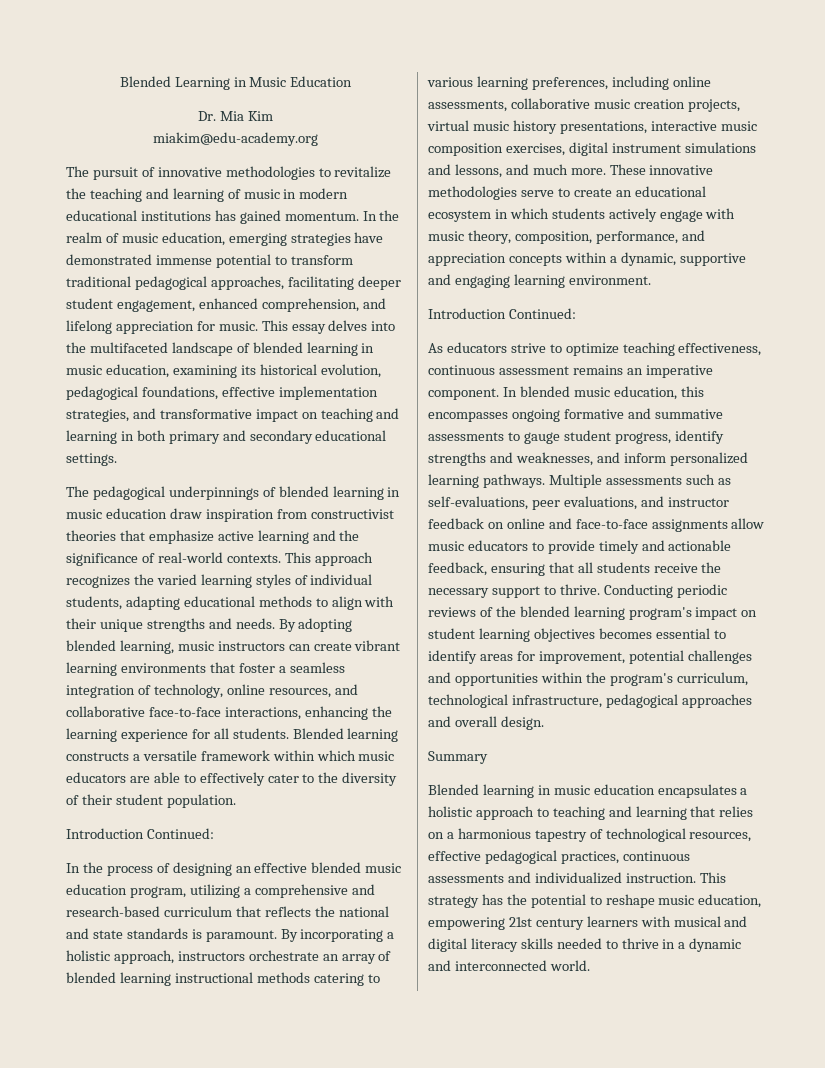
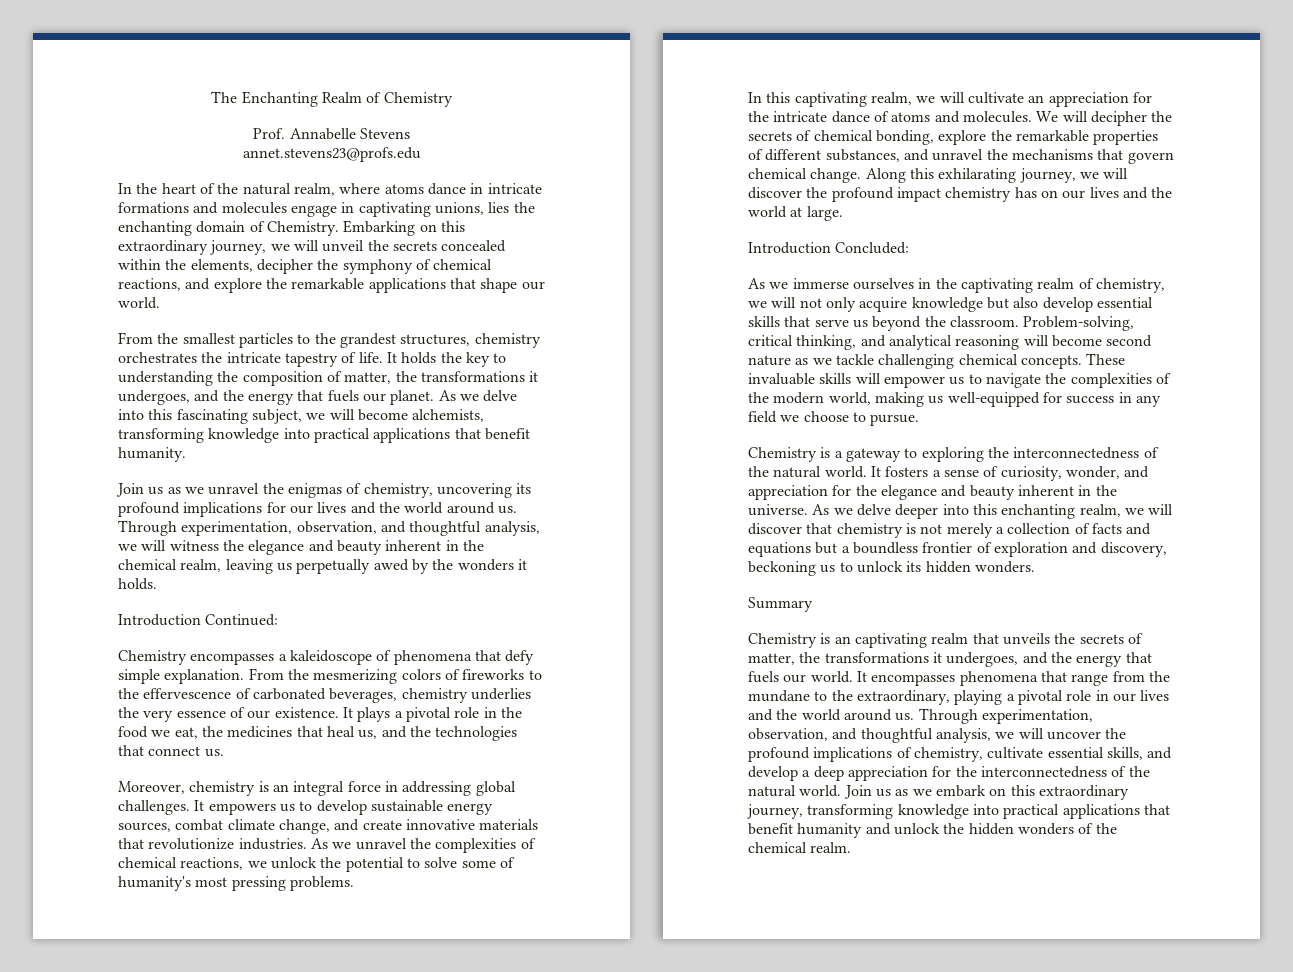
- Blended Learning in Music Education
- Dr. Mia Kim
- miakim@edu-academy.org
- The pursuit of innovative methodologies to revitalize the teaching and learning of music in modern educational institutions has gained momentum. In the realm of music education, emerging strategies have demonstrated immense potential to transform traditional pedagogical approaches, facilitating deeper student engagement, enhanced comprehension, and lifelong appreciation for music. This essay delves into the multifaceted landscape of blended learning in music education, examining its historical evolution, pedagogical foundations, effective implementation strategies, and transformative impact on teaching and learning in both primary and secondary educational settings.
- The pedagogical underpinnings of blended learning in music education draw inspiration from constructivist theories that emphasize active learning and the significance of real-world contexts. This approach recognizes the varied learning styles of individual students, adapting educational methods to align with their unique strengths and needs. By adopting blended learning, music instructors can create vibrant learning environments that foster a seamless integration of technology, online resources, and collaborative face-to-face interactions, enhancing the learning experience for all students. Blended learning constructs a versatile framework within which music educators are able to effectively cater to the diversity of their student population.
+ The Enchanting Realm of Chemistry
+ Prof. Annabelle Stevens
+ annet.stevens23@profs.edu
+ In the heart of the natural realm, where atoms dance in intricate formations and molecules engage in captivating unions, lies the enchanting domain of Chemistry. Embarking on this extraordinary journey, we will unveil the secrets concealed within the elements, decipher the symphony of chemical reactions, and explore the remarkable applications that shape our world.
+ From the smallest particles to the grandest structures, chemistry orchestrates the intricate tapestry of life. It holds the key to understanding the composition of matter, the transformations it undergoes, and the energy that fuels our planet. As we delve into this fascinating subject, we will become alchemists, transforming knowledge into practical applications that benefit humanity.
+ Join us as we unravel the enigmas of chemistry, uncovering its profound implications for our lives and the world around us. Through experimentation, observation, and thoughtful analysis, we will witness the elegance and beauty inherent in the chemical realm, leaving us perpetually awed by the wonders it holds.
  Introduction Continued:
- In the process of designing an effective blended music education program, utilizing a comprehensive and research-based curriculum that reflects the national and state standards is paramount. By incorporating a holistic approach, instructors orchestrate an array of blended learning instructional methods catering to various learning preferences, including online assessments, collaborative music creation projects, virtual music history presentations, interactive music composition exercises, digital instrument simulations and lessons, and much more. These innovative methodologies serve to create an educational ecosystem in which students actively engage with music theory, composition, performance, and appreciation concepts within a dynamic, supportive and engaging learning environment.
- Introduction Continued:
- As educators strive to optimize teaching effectiveness, continuous assessment remains an imperative component. In blended music education, this encompasses ongoing formative and summative assessments to gauge student progress, identify strengths and weaknesses, and inform personalized learning pathways. Multiple assessments such as self-evaluations, peer evaluations, and instructor feedback on online and face-to-face assignments allow music educators to provide timely and actionable feedback, ensuring that all students receive the necessary support to thrive. Conducting periodic reviews of the blended learning program's impact on student learning objectives becomes essential to identify areas for improvement, potential challenges and opportunities within the program's curriculum, technological infrastructure, pedagogical approaches and overall design.
+ Chemistry encompasses a kaleidoscope of phenomena that defy simple explanation. From the mesmerizing colors of fireworks to the effervescence of carbonated beverages, chemistry underlies the very essence of our existence. It plays a pivotal role in the food we eat, the medicines that heal us, and the technologies that connect us.
+ Moreover, chemistry is an integral force in addressing global challenges. It empowers us to develop sustainable energy sources, combat climate change, and create innovative materials that revolutionize industries. As we unravel the complexities of chemical reactions, we unlock the potential to solve some of humanity's most pressing problems.
+ In this captivating realm, we will cultivate an appreciation for the intricate dance of atoms and molecules. We will decipher the secrets of chemical bonding, explore the remarkable properties of different substances, and unravel the mechanisms that govern chemical change. Along this exhilarating journey, we will discover the profound impact chemistry has on our lives and the world at large.
+ Introduction Concluded:
+ As we immerse ourselves in the captivating realm of chemistry, we will not only acquire knowledge but also develop essential skills that serve us beyond the classroom. Problem-solving, critical thinking, and analytical reasoning will become second nature as we tackle challenging chemical concepts. These invaluable skills will empower us to navigate the complexities of the modern world, making us well-equipped for success in any field we choose to pursue.
+ Chemistry is a gateway to exploring the interconnectedness of the natural world. It fosters a sense of curiosity, wonder, and appreciation for the elegance and beauty inherent in the universe. As we delve deeper into this enchanting realm, we will discover that chemistry is not merely a collection of facts and equations but a boundless frontier of exploration and discovery, beckoning us to unlock its hidden wonders.
  Summary
- Blended learning in music education encapsulates a holistic approach to teaching and learning that relies on a harmonious tapestry of technological resources, effective pedagogical practices, continuous assessments and individualized instruction. This strategy has the potential to reshape music education, empowering 21st century learners with musical and digital literacy skills needed to thrive in a dynamic and interconnected world.
+ Chemistry is an captivating realm that unveils the secrets of matter, the transformations it undergoes, and the energy that fuels our world. It encompasses phenomena that range from the mundane to the extraordinary, playing a pivotal role in our lives and the world around us. Through experimentation, observation, and thoughtful analysis, we will uncover the profound implications of chemistry, cultivate essential skills, and develop a deep appreciation for the interconnectedness of the natural world. Join us as we embark on this extraordinary journey, transforming knowledge into practical applications that benefit humanity and unlock the hidden wonders of the chemical realm.

